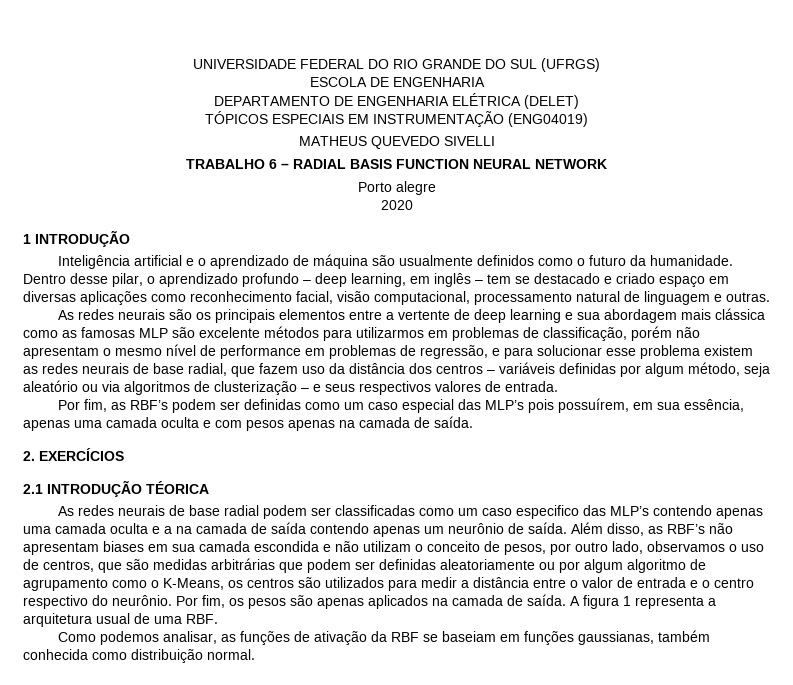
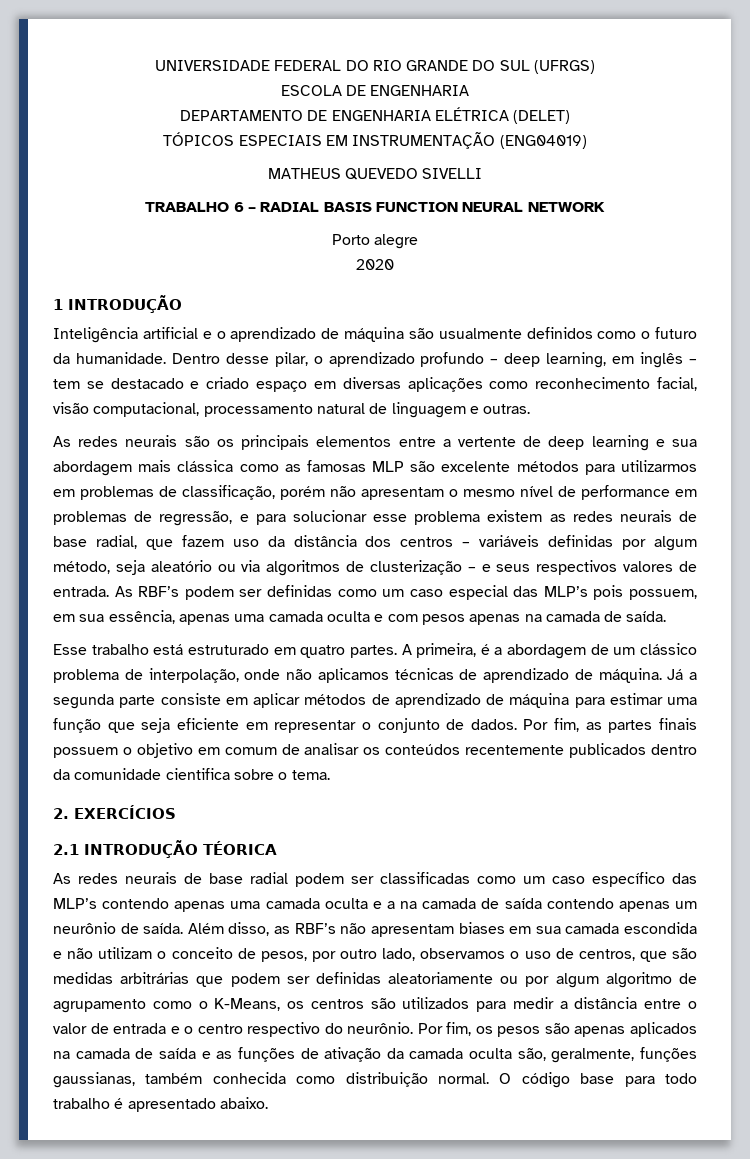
- As redes neurais são os principais elementos entre a vertente de deep learning e sua abordagem mais clássica como as famosas MLP são excelente métodos para utilizarmos em problemas de classificação, porém não apresentam o mesmo nível de performance em problemas de regressão, e para solucionar esse problema existem as redes neurais de base radial, que fazem uso da distância dos centros – variáveis definidas por algum método, seja aleatório ou via algoritmos de clusterização – e seus respectivos valores de entrada.
- Por fim, as RBF’s podem ser definidas como um caso especial das MLP’s pois possuírem, em sua essência, apenas uma camada oculta e com pesos apenas na camada de saída.
+ As redes neurais são os principais elementos entre a vertente de deep learning e sua abordagem mais clássica como as famosas MLP são excelente métodos para utilizarmos em problemas de classificação, porém não apresentam o mesmo nível de performance em problemas de regressão, e para solucionar esse problema existem as redes neurais de base radial, que fazem uso da distância dos centros – variáveis definidas por algum método, seja aleatório ou via algoritmos de clusterização – e seus respectivos valores de entrada. As RBF’s podem ser definidas como um caso especial das MLP’s pois possuem, em sua essência, apenas uma camada oculta e com pesos apenas na camada de saída.
+ Esse trabalho está estruturado em quatro partes. A primeira, é a abordagem de um clássico problema de interpolação, onde não aplicamos técnicas de aprendizado de máquina. Já a segunda parte consiste em aplicar métodos de aprendizado de máquina para estimar uma função que seja eficiente em representar o conjunto de dados. Por fim, as partes finais possuem o objetivo em comum de analisar os conteúdos recentemente publicados dentro da comunidade cientifica sobre o tema.
- As redes neurais de base radial podem ser classificadas como um caso especifico das MLP’s contendo apenas uma camada oculta e a na camada de saída contendo apenas um neurônio de saída.
+ As redes neurais de base radial podem ser classificadas como um caso específico das MLP’s contendo apenas uma camada oculta e a na camada de saída contendo apenas um neurônio de saída.
- Por fim, os pesos são apenas aplicados na camada de saída. A figura 1 representa a arquitetura usual de uma RBF.
- Como podemos analisar, as funções de ativação da RBF se baseiam em funções gaussianas, também conhecida como distribuição normal.
+ Por fim, os pesos são apenas aplicados na camada de saída e as funções de ativação da camada oculta são, geralmente, funções gaussianas, também conhecida como distribuição normal.
+ O código base para todo trabalho é apresentado abaixo.

